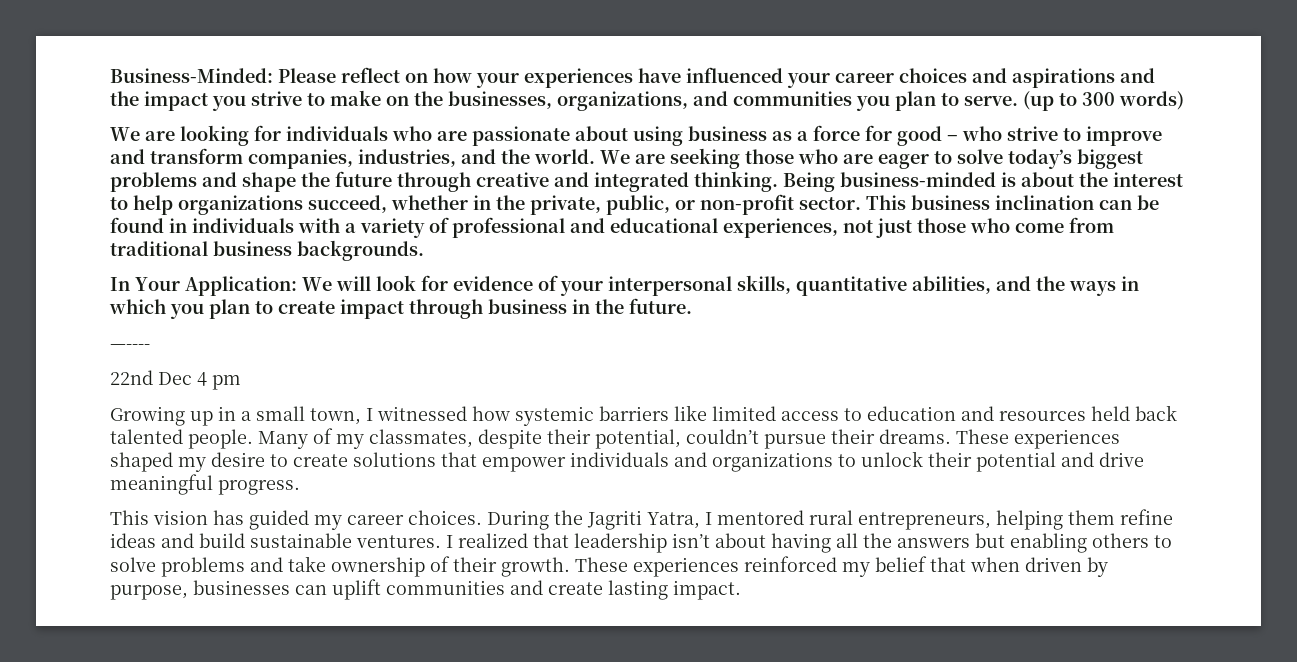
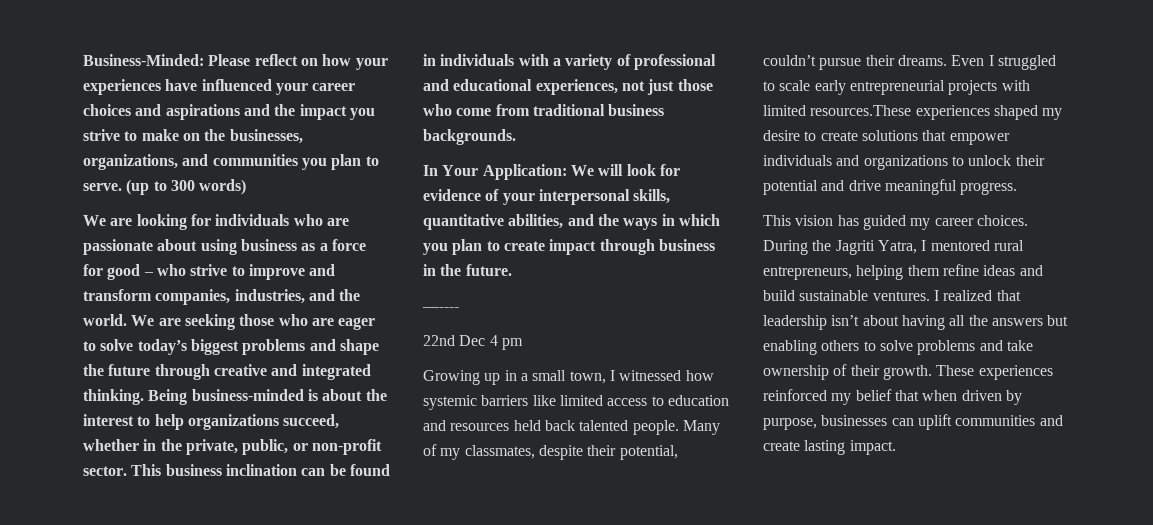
- These experiences shaped my desire to create solutions that empower individuals and organizations to unlock their potential and drive meaningful progress.
+ Even I struggled to scale early entrepreneurial projects with limited resources.These experiences shaped my desire to create solutions that empower individuals and organizations to unlock their potential and drive meaningful progress.

